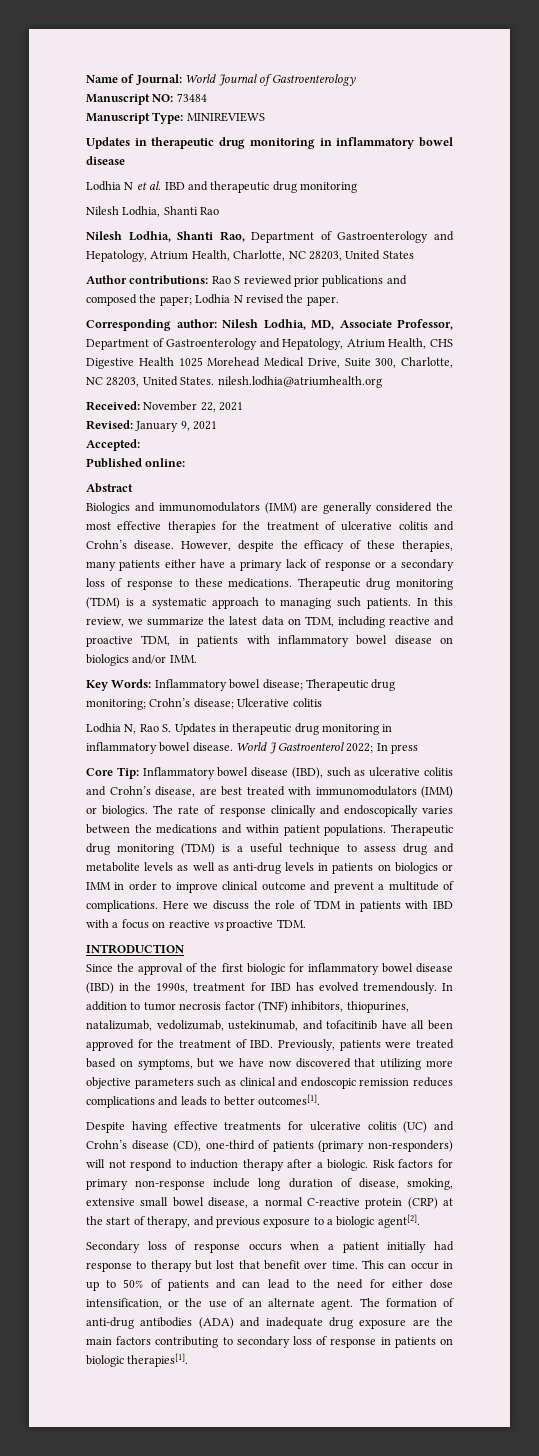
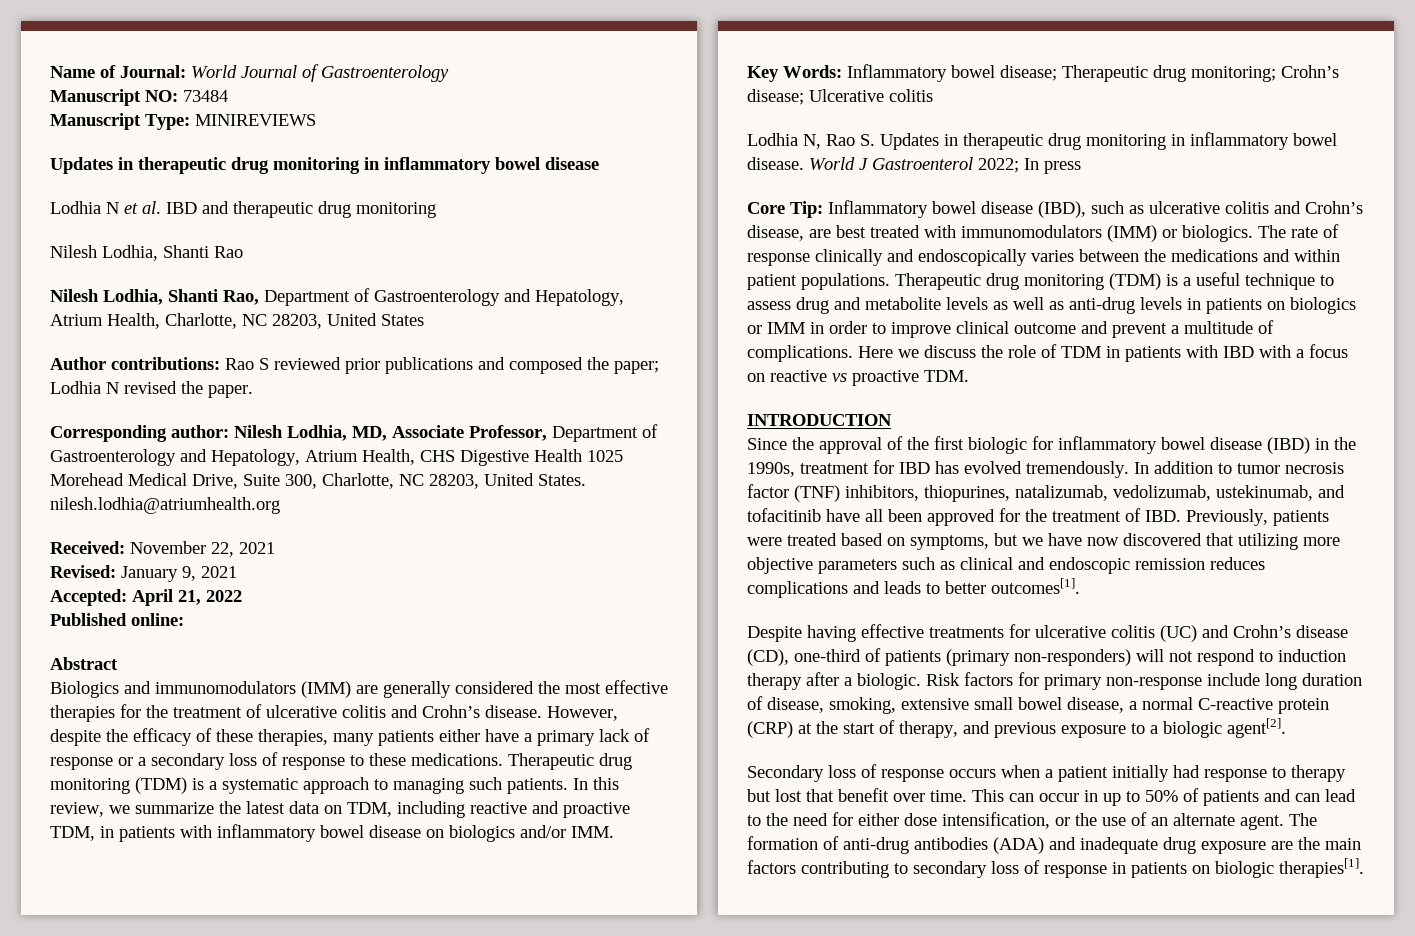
- Accepted:
+ Accepted: April 21, 2022

